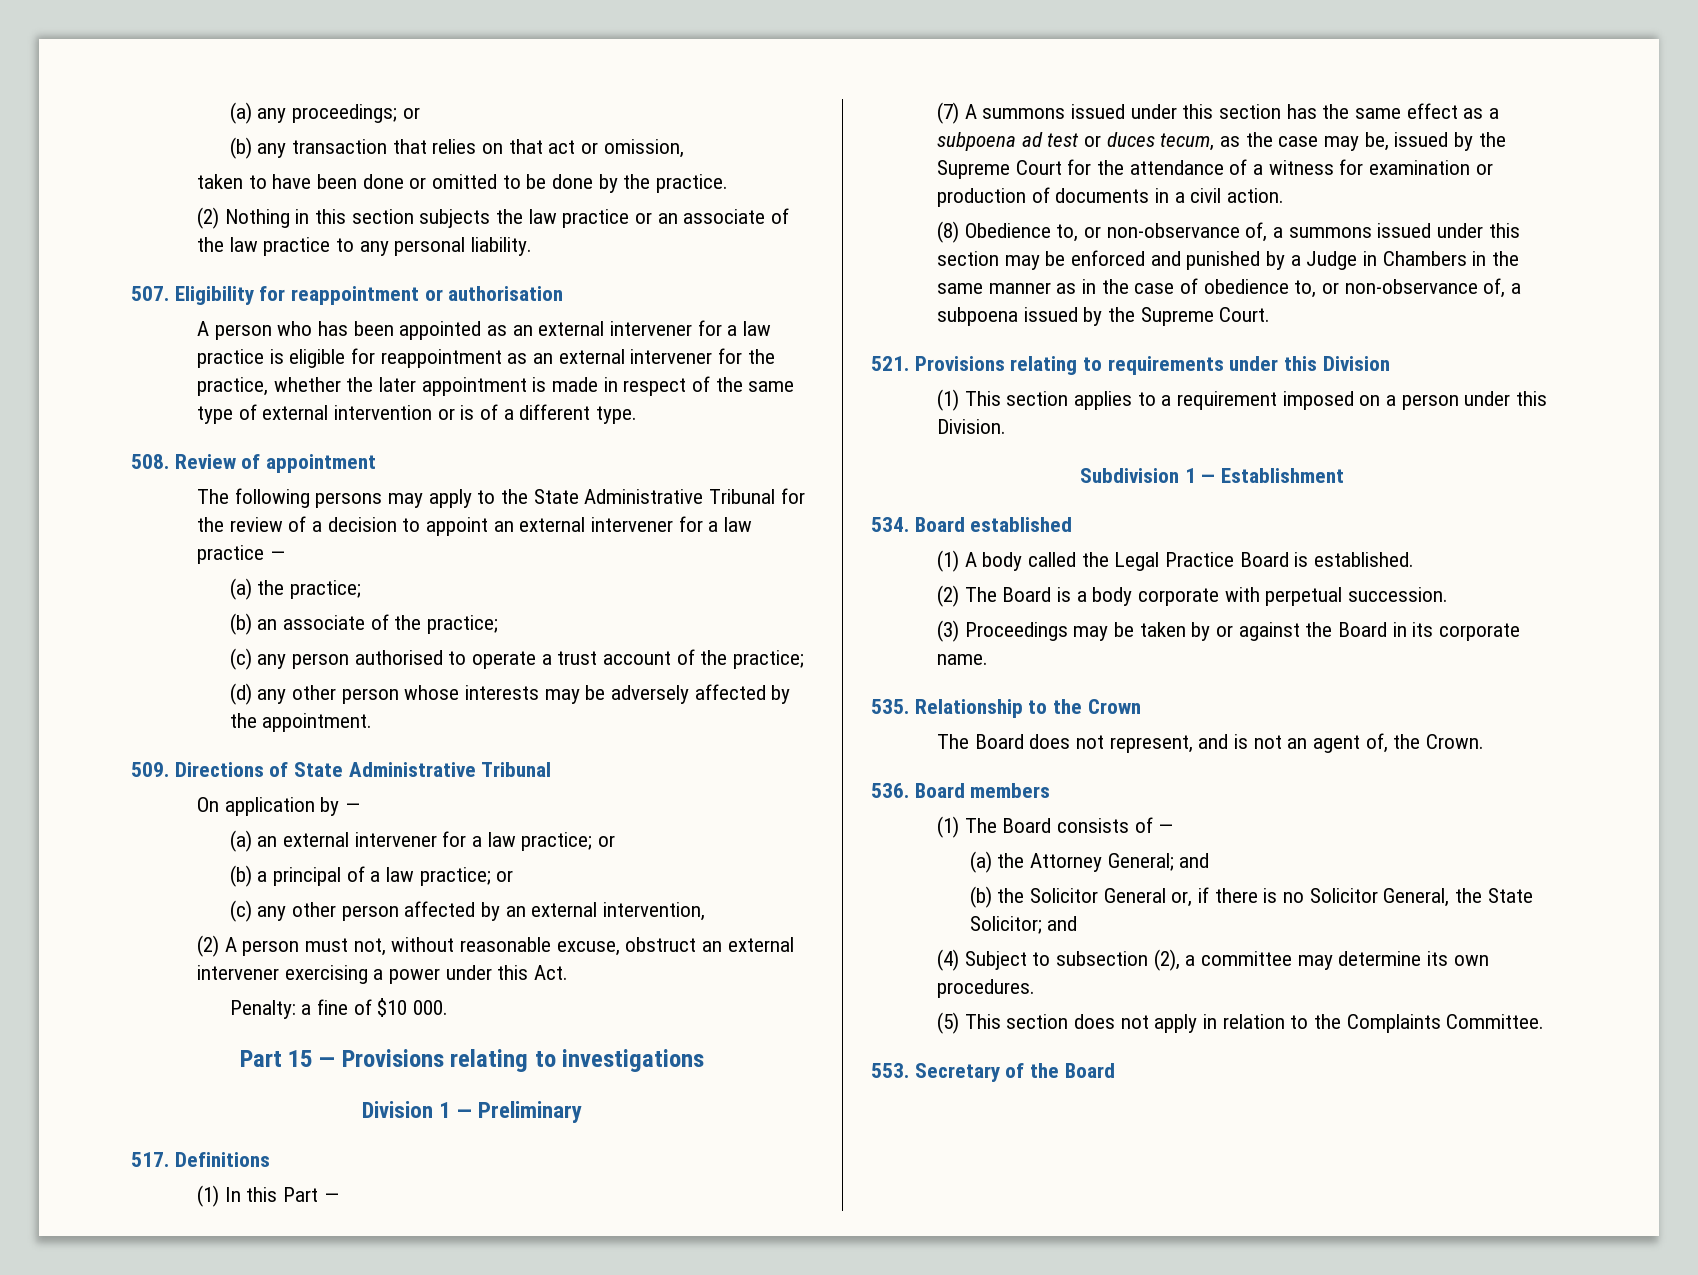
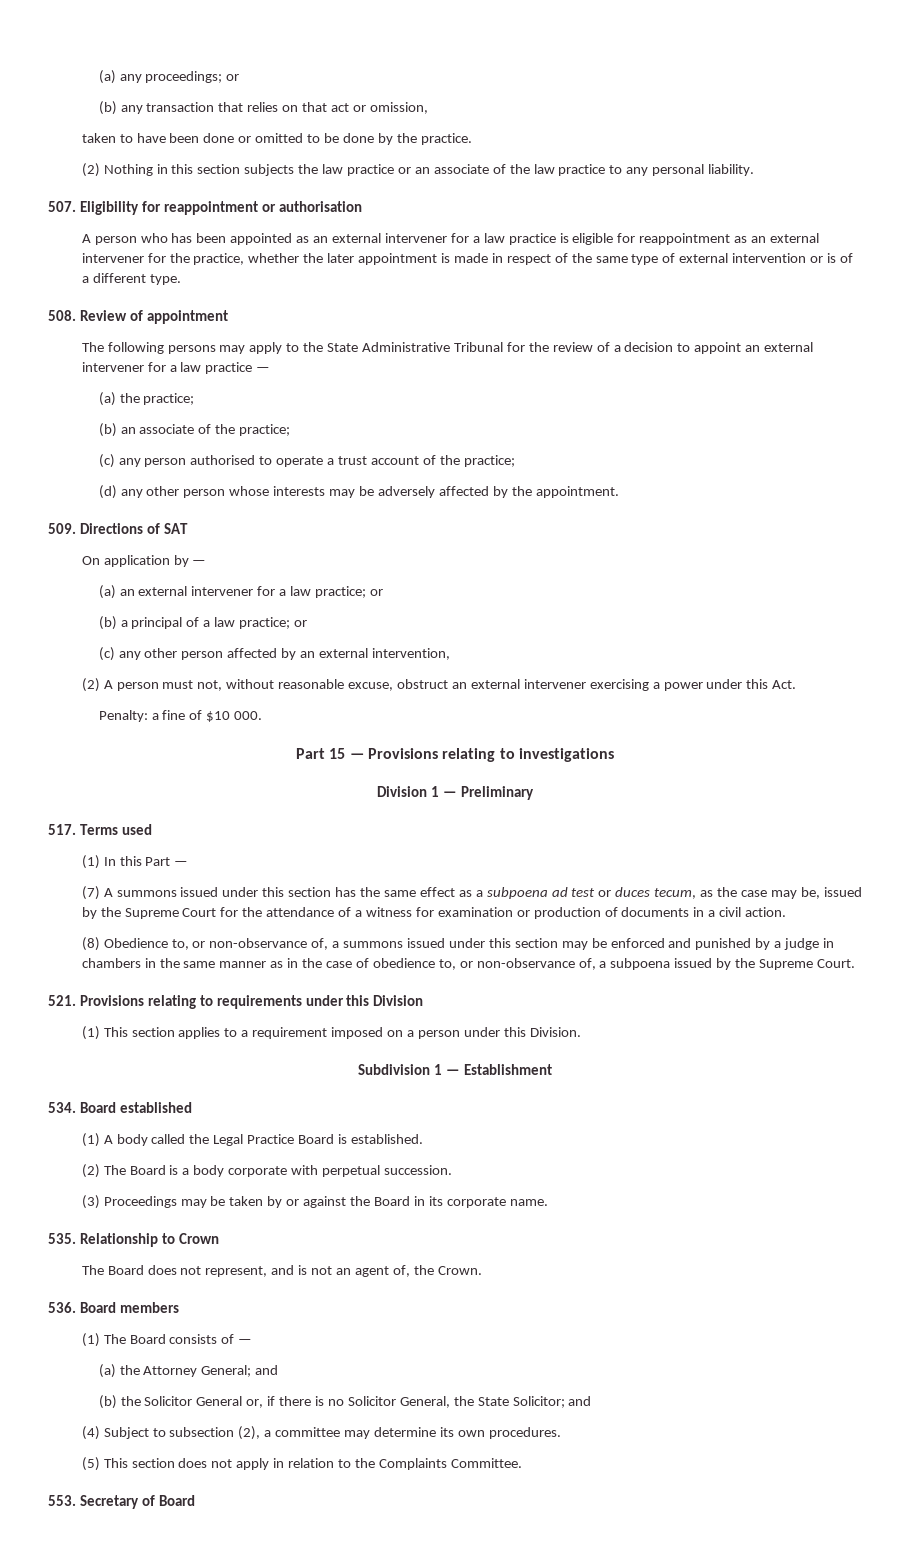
- 509. Directions of State Administrative Tribunal
+ 509. Directions of SAT
- 517. Definitions
+ 517. Terms used
- (8) Obedience to, or non-observance of, a summons issued under this section may be enforced and punished by a Judge in Chambers in the same manner as in the case of obedience to, or non-observance of, a subpoena issued by the Supreme Court.
+ (8) Obedience to, or non-observance of, a summons issued under this section may be enforced and punished by a judge in chambers in the same manner as in the case of obedience to, or non-observance of, a subpoena issued by the Supreme Court.
- 535. Relationship to the Crown
+ 535. Relationship to Crown
- 553. Secretary of the Board
+ 553. Secretary of Board

